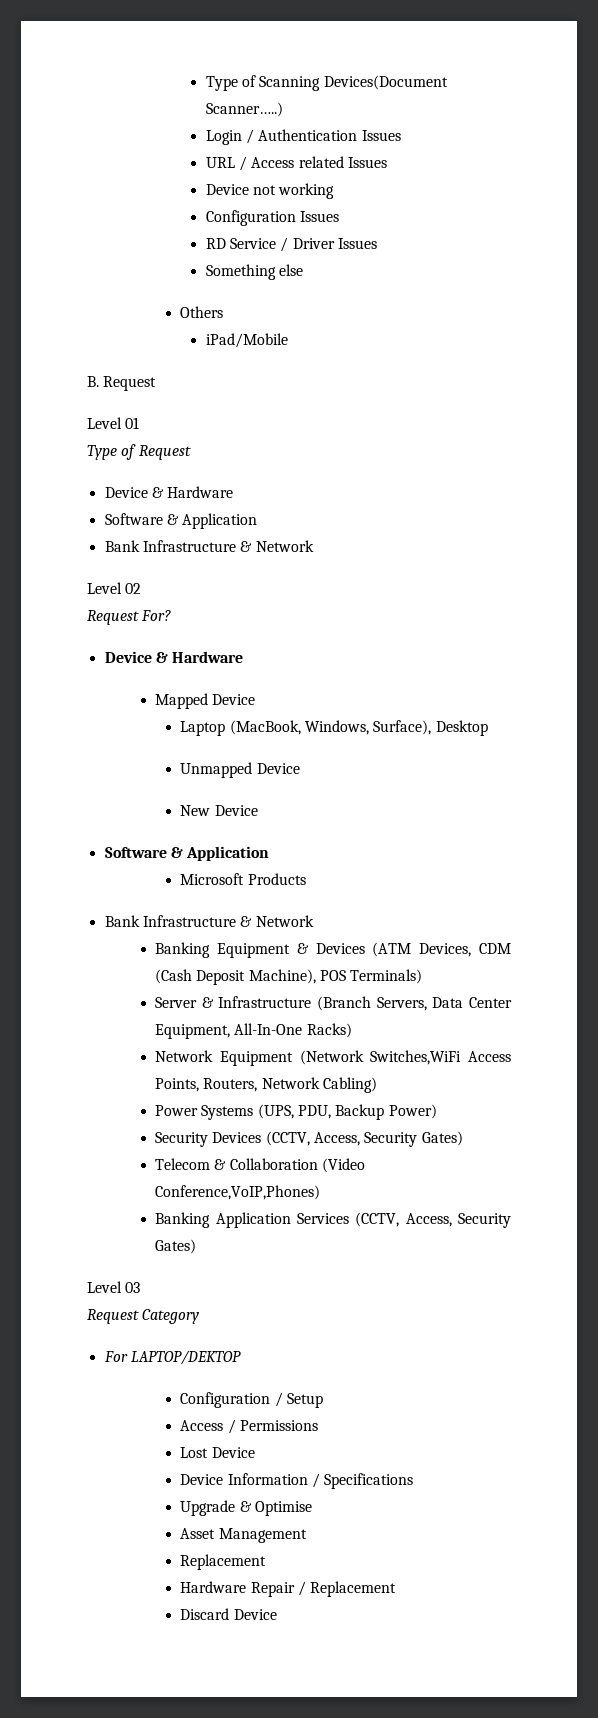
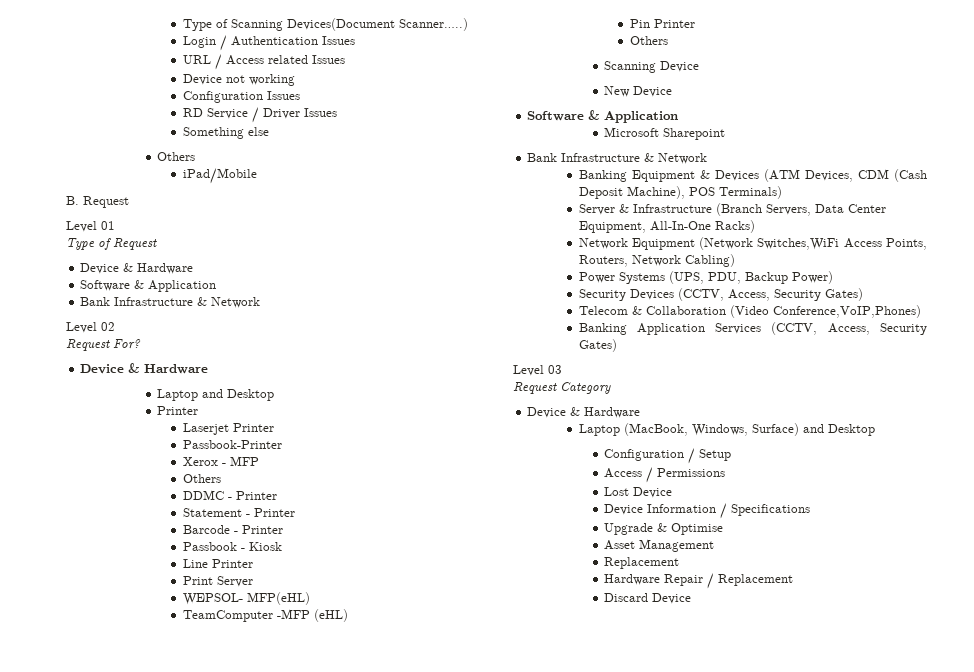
- Mapped Device
- Laptop (MacBook, Windows, Surface), Desktop
- Unmapped Device
+ Laptop and Desktop
+ Printer
+ Laserjet Printer
+ Passbook-Printer
+ Xerox - MFP
+ Others
+ DDMC - Printer
+ Statement - Printer
+ Barcode - Printer
+ Passbook - Kiosk
+ Line Printer
+ Print Server
+ WEPSOL- MFP(eHL)
+ TeamComputer -MFP (eHL)
+ Pin Printer
+ Others
+ Scanning Device
- Microsoft Products
+ Microsoft Sharepoint
  Request Category
- For LAPTOP/DEKTOP
+ Device & Hardware
+ Laptop (MacBook, Windows, Surface) and Desktop

